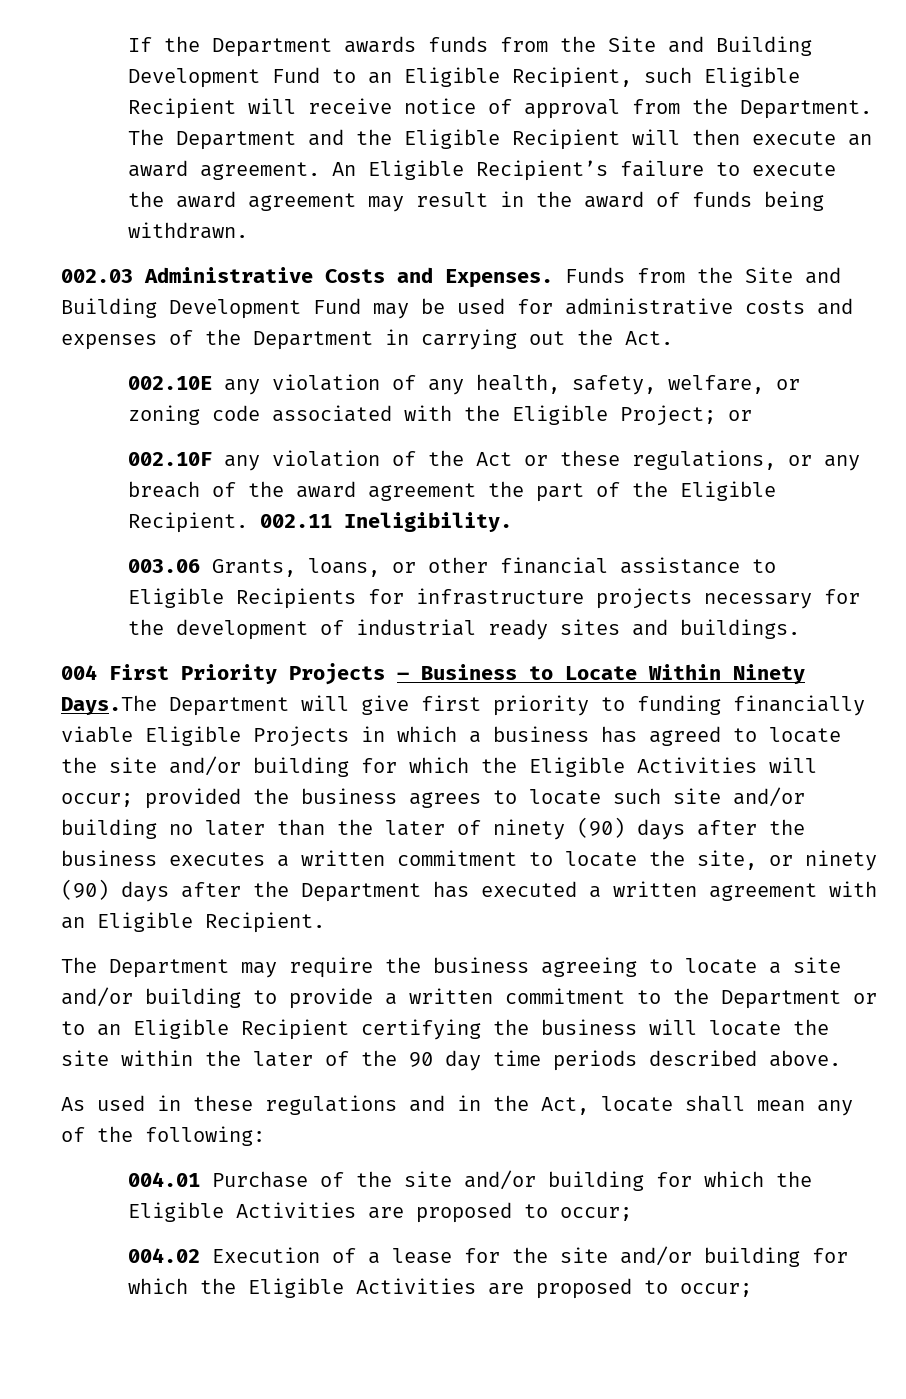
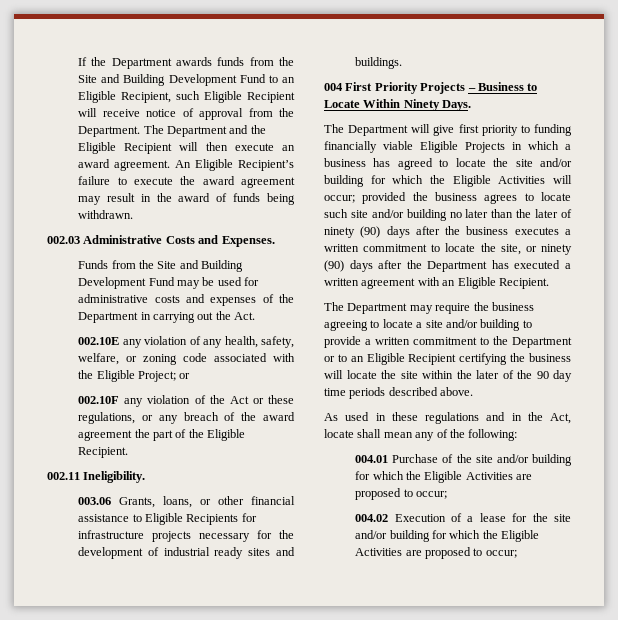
- 002.03 Administrative Costs and Expenses. Funds from the Site and Building Development Fund may be used for administrative costs and expenses of the Department in carrying out the Act.
+ 002.03 Administrative Costs and Expenses.
+ Funds from the Site and Building Development Fund may be used for administrative costs and expenses of the Department in carrying out the Act.
- 002.10F any violation of the Act or these regulations, or any breach of the award agreement the part of the Eligible Recipient. 002.11 Ineligibility.
+ 002.10F any violation of the Act or these regulations, or any breach of the award agreement the part of the Eligible Recipient.
+ 002.11 Ineligibility.
- 004 First Priority Projects – Business to Locate Within Ninety Days.The Department will give first priority to funding financially viable Eligible Projects in which a business has agreed to locate the site and/or building for which the Eligible Activities will occur;
+ 004 First Priority Projects – Business to Locate Within Ninety Days.
+ The Department will give first priority to funding financially viable Eligible Projects in which a business has agreed to locate the site and/or building for which the Eligible Activities will occur;

